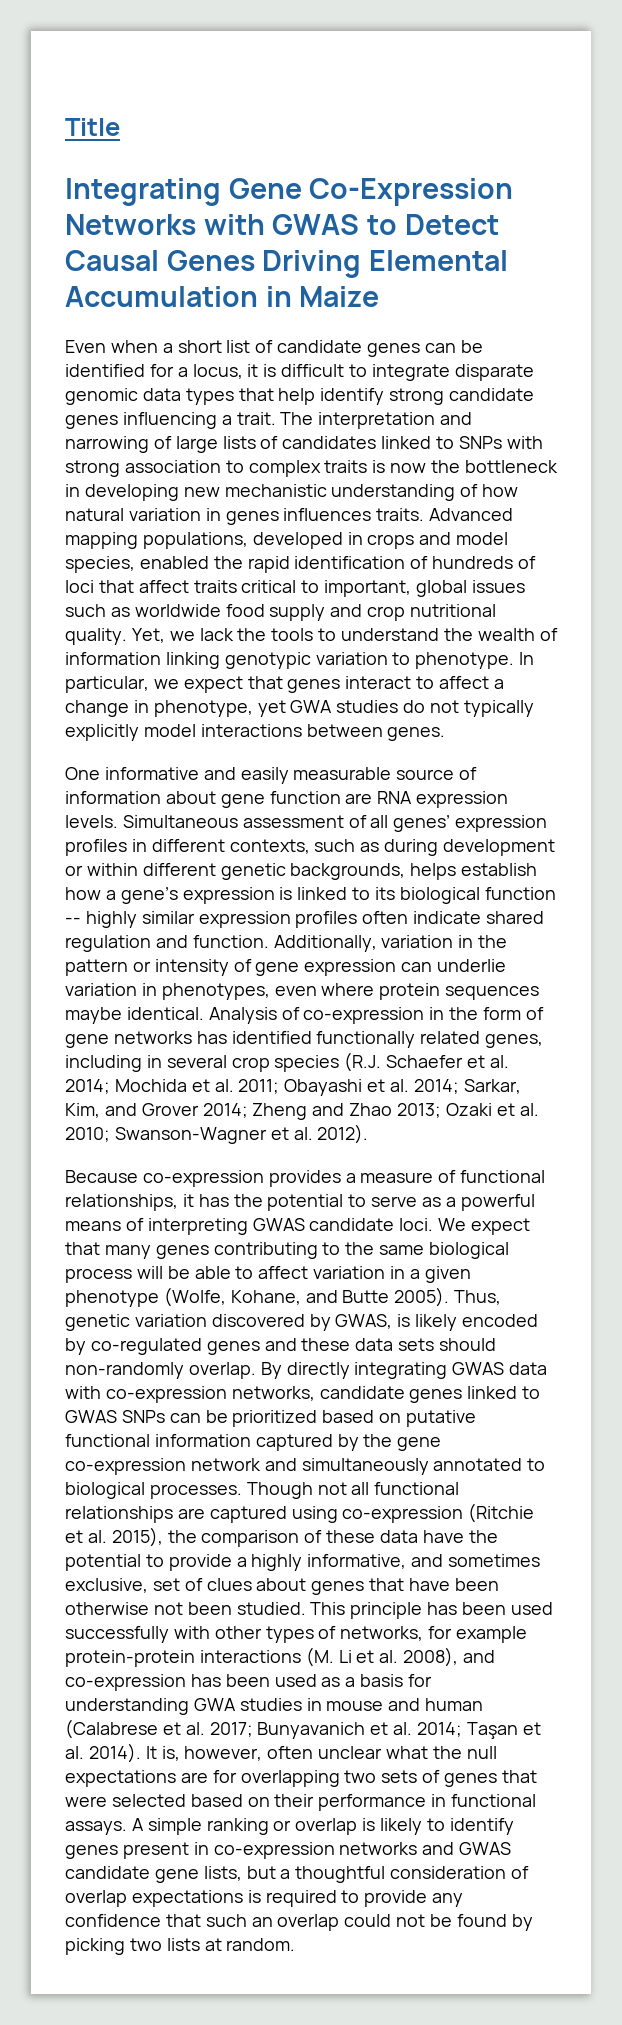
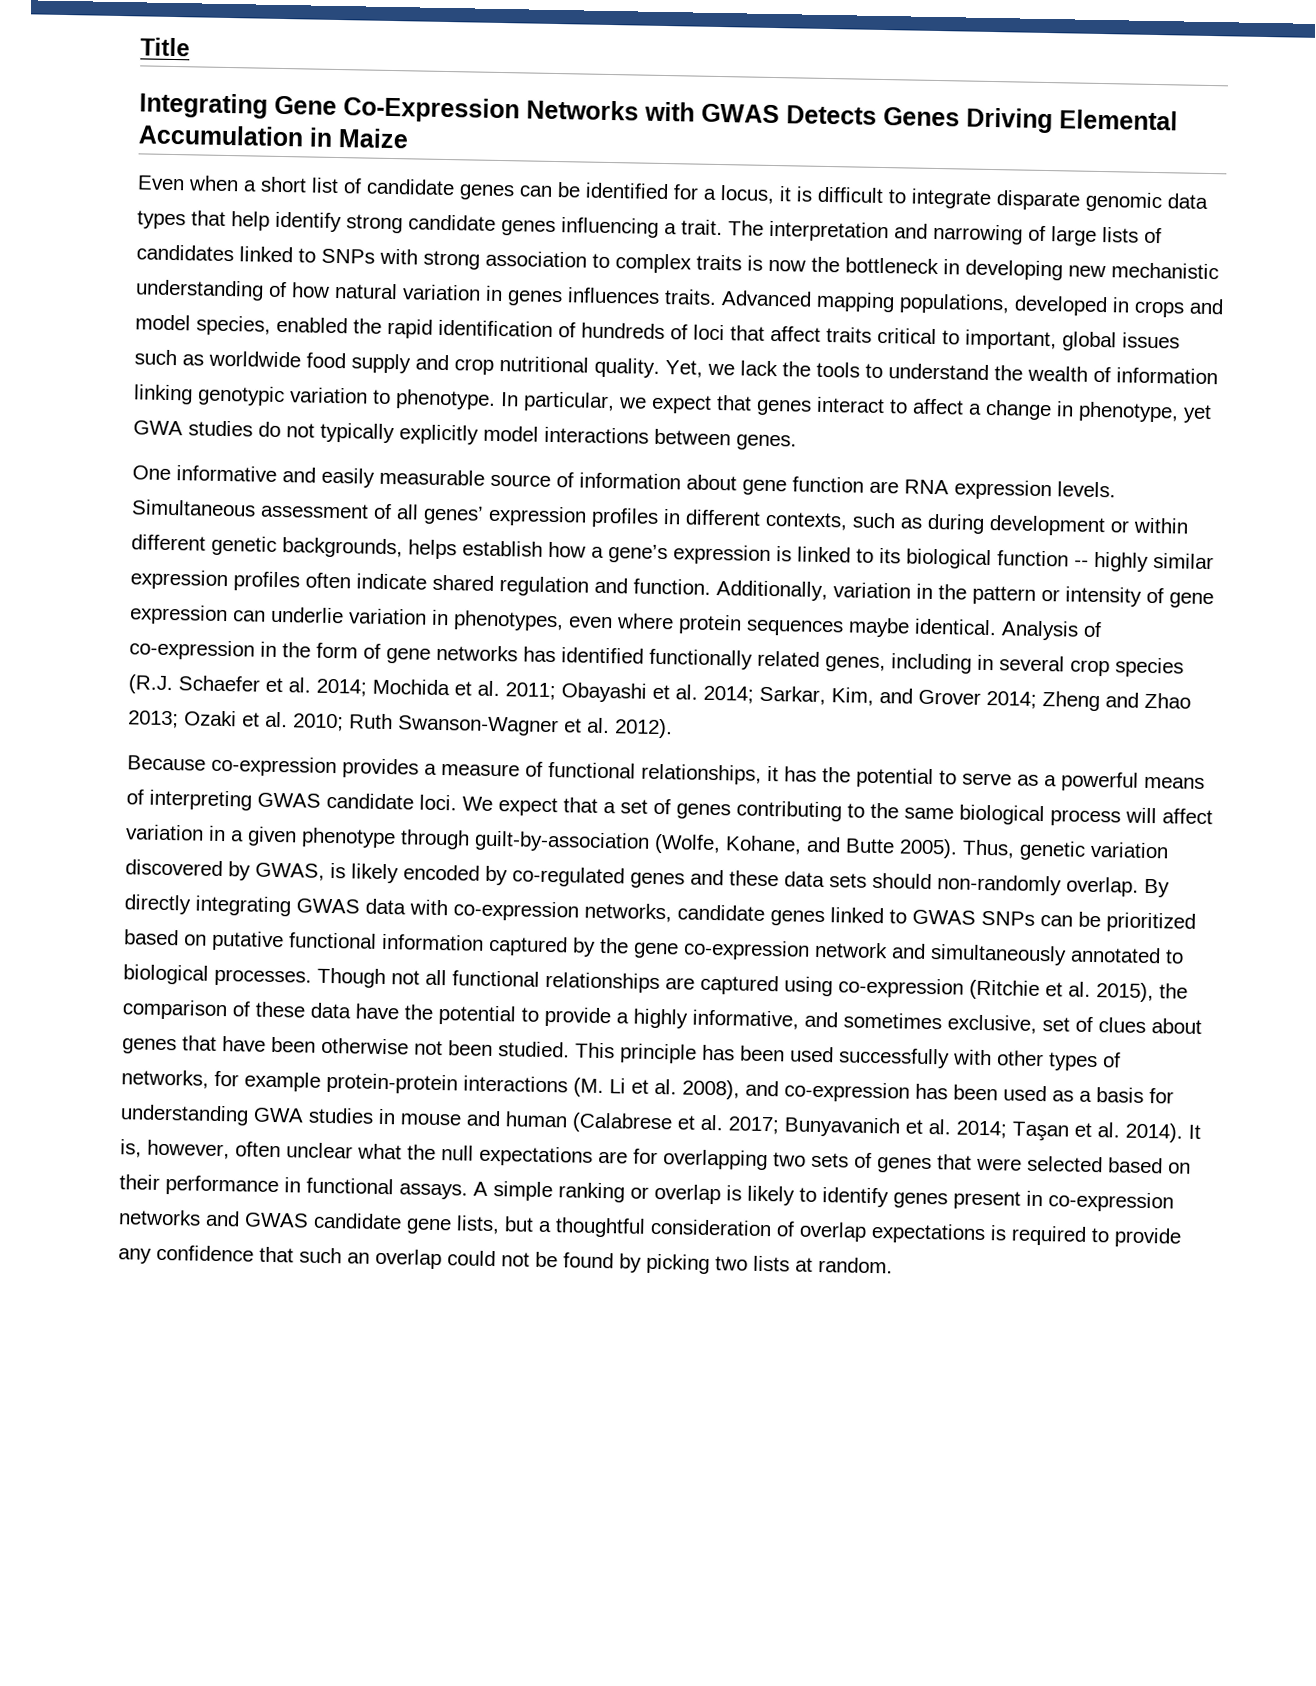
- Integrating Gene Co-Expression Networks with GWAS to Detect Causal Genes Driving Elemental Accumulation in Maize
+ Integrating Gene Co-Expression Networks with GWAS Detects Genes Driving Elemental Accumulation in Maize
- Analysis of co-expression in the form of gene networks has identified functionally related genes, including in several crop species (R.J. Schaefer et al. 2014; Mochida et al. 2011; Obayashi et al. 2014; Sarkar, Kim, and Grover 2014; Zheng and Zhao 2013; Ozaki et al. 2010; Swanson-Wagner et al. 2012).
+ Analysis of co-expression in the form of gene networks has identified functionally related genes, including in several crop species (R.J. Schaefer et al. 2014; Mochida et al. 2011; Obayashi et al. 2014; Sarkar, Kim, and Grover 2014; Zheng and Zhao 2013; Ozaki et al. 2010; Ruth Swanson-Wagner et al. 2012).
- We expect that many genes contributing to the same biological process will be able to affect variation in a given phenotype (Wolfe, Kohane, and Butte 2005).
+ We expect that a set of genes contributing to the same biological process will affect variation in a given phenotype through guilt-by-association (Wolfe, Kohane, and Butte 2005).

